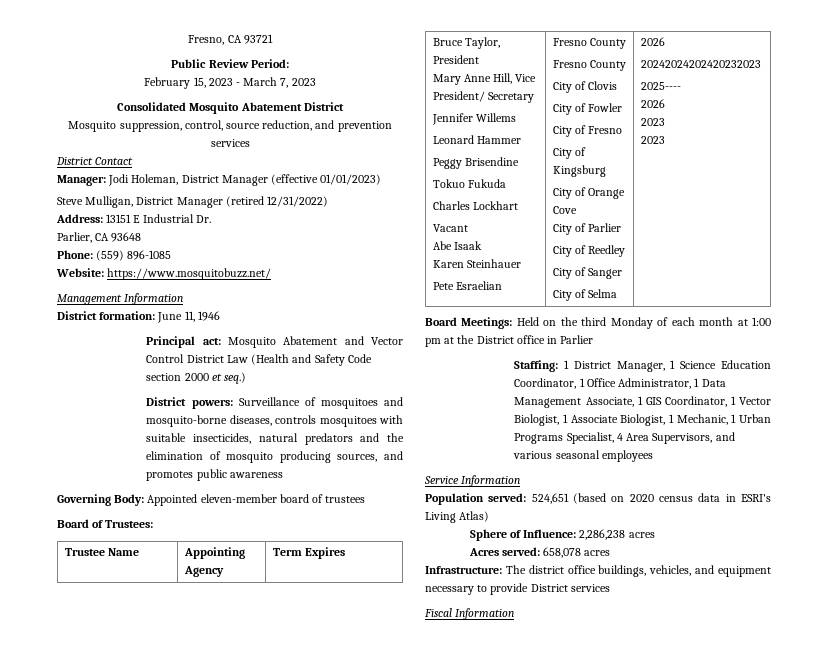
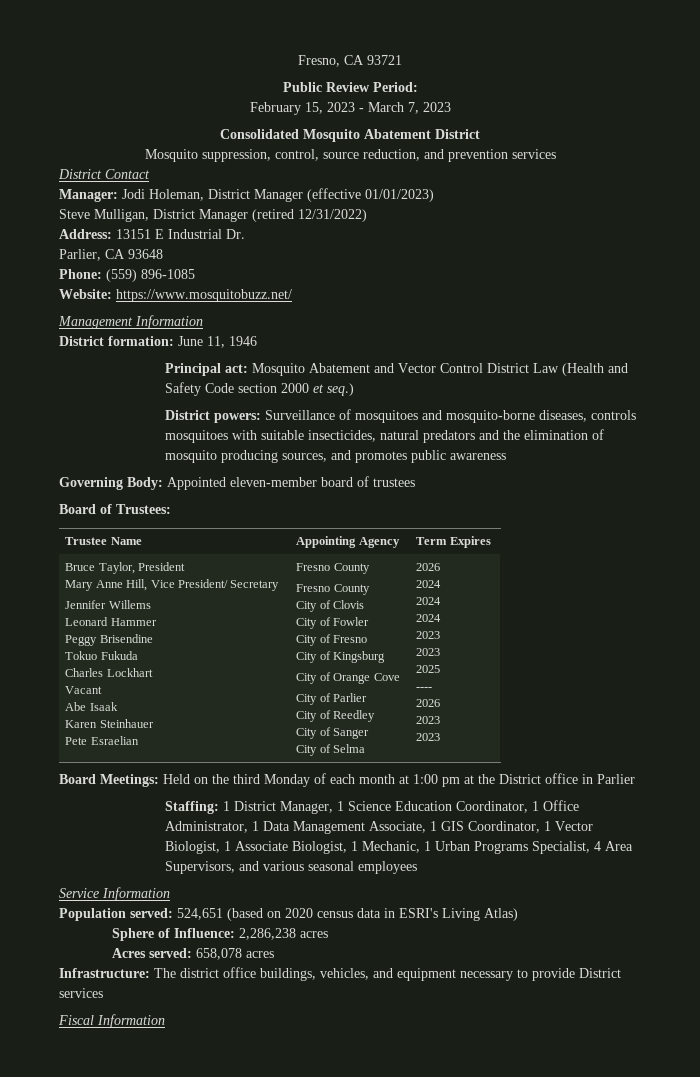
  City of Selma | 2026
- 20242024202420232023
- 2025----
+ 2024
+ 2024
+ 2024
+ 2023
+ 2023
+ 2025
+ ----

